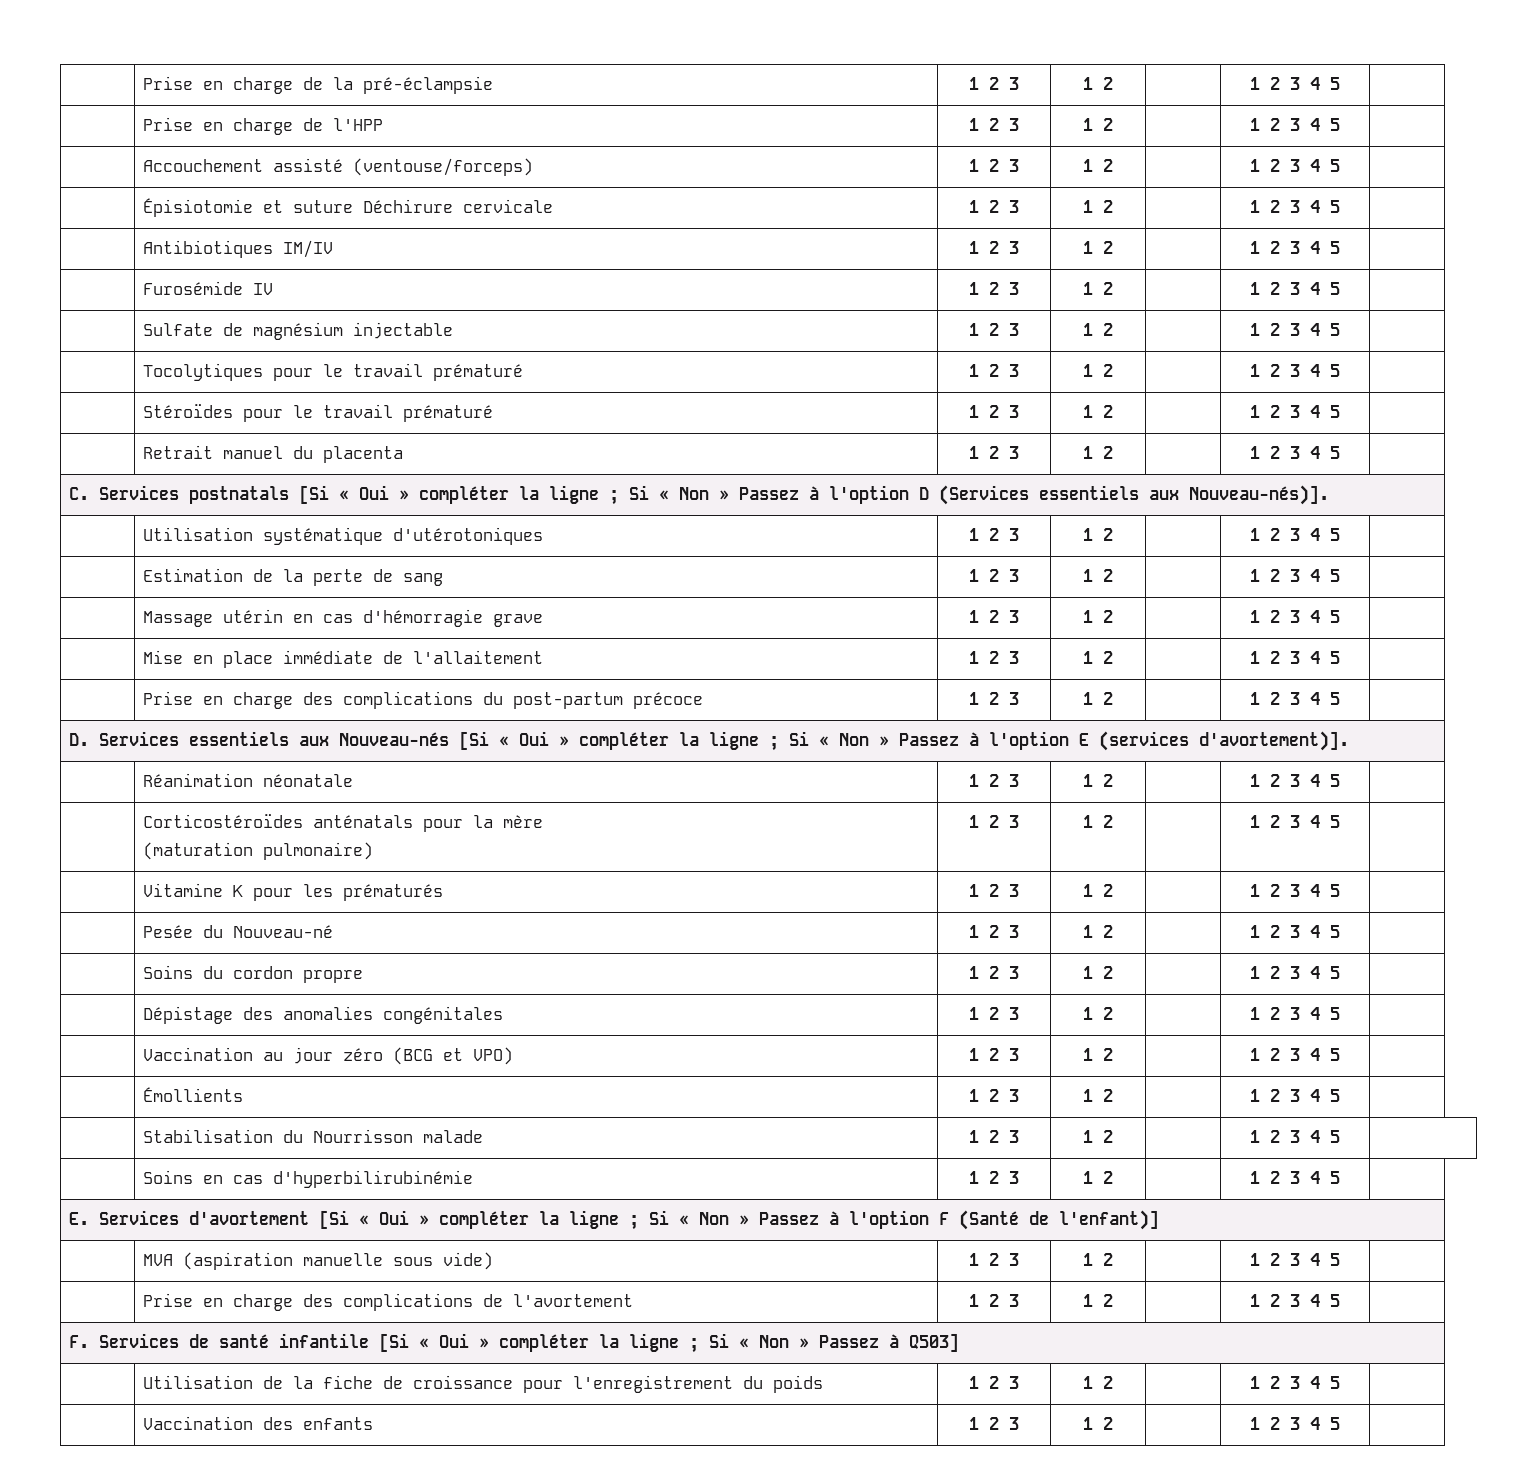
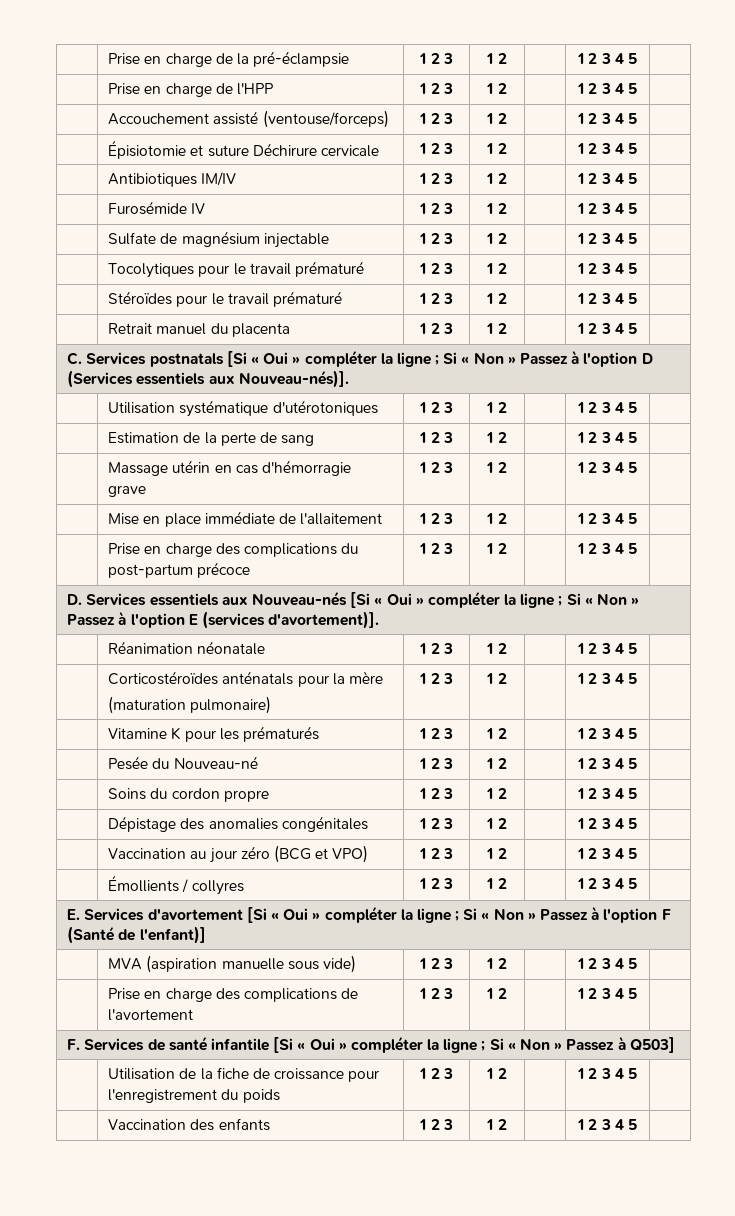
- | Émollients | 1 2 3 | 1 2 | | 1 2 3 4 5 |
- | Stabilisation du Nourrisson malade | 1 2 3 | 1 2 | | 1 2 3 4 5 |
- | Soins en cas d'hyperbilirubinémie | 1 2 3 | 1 2 | | 1 2 3 4 5 |
+ | Émollients / collyres | 1 2 3 | 1 2 | | 1 2 3 4 5 |

